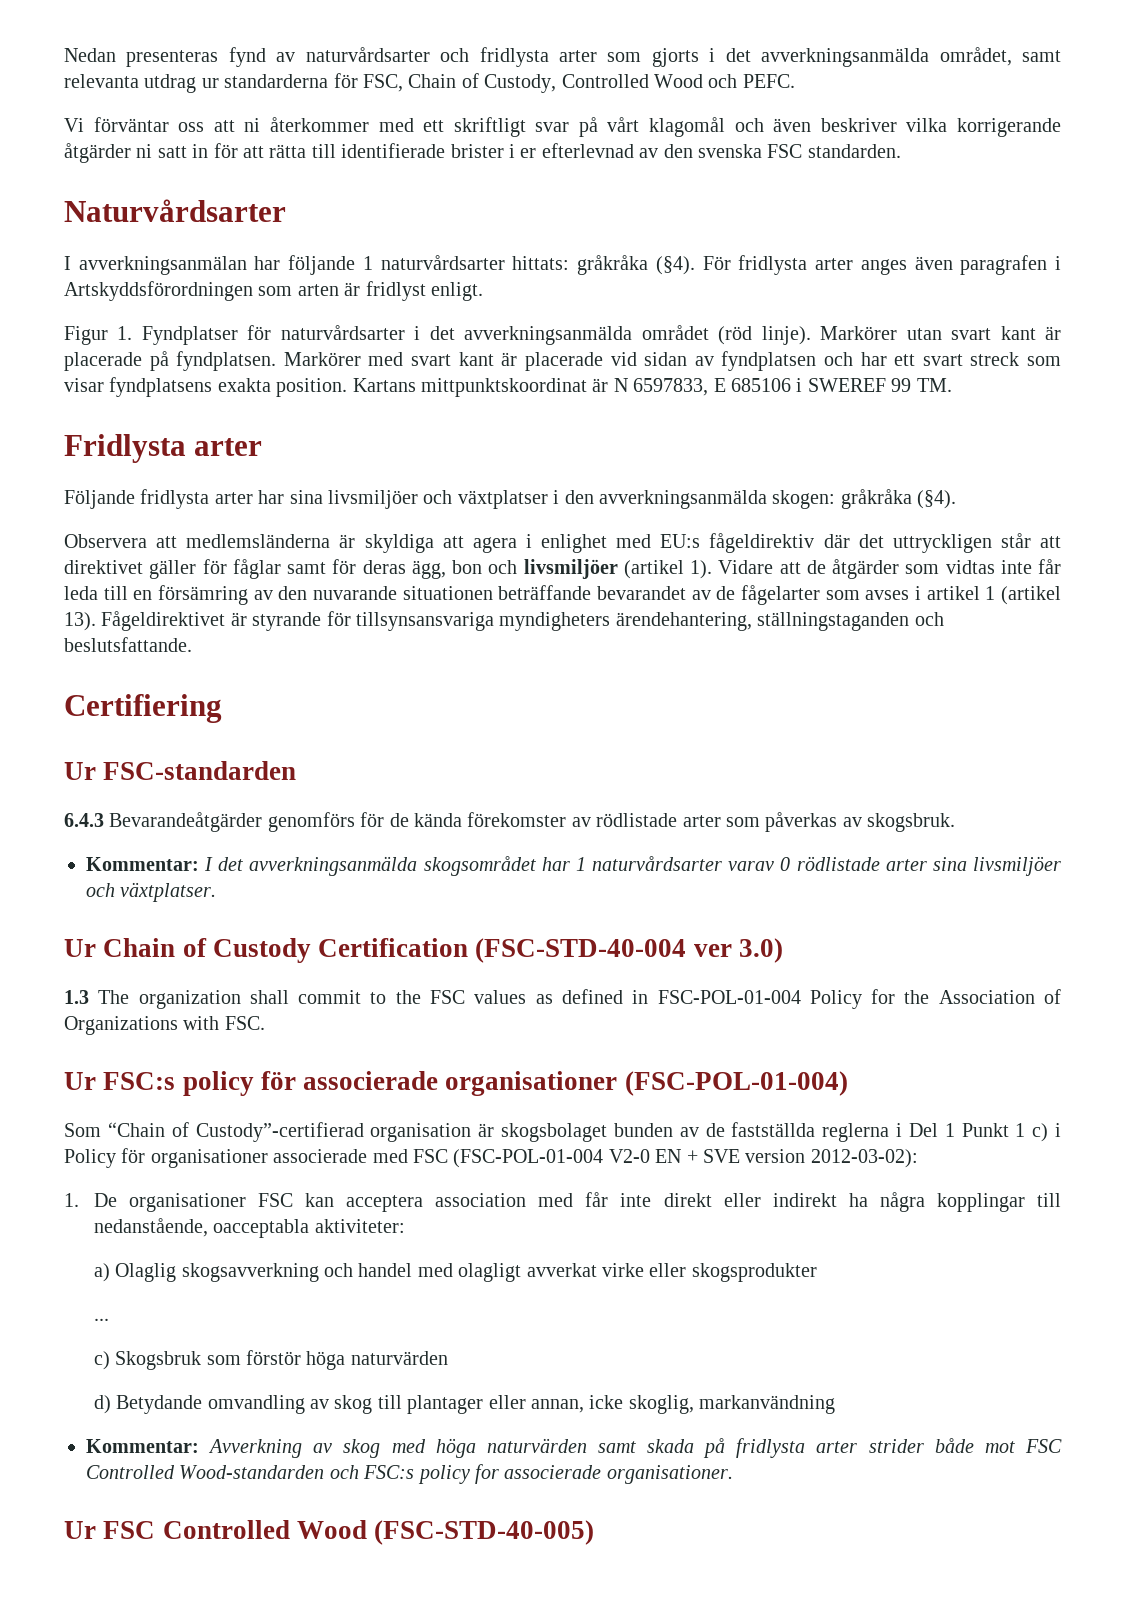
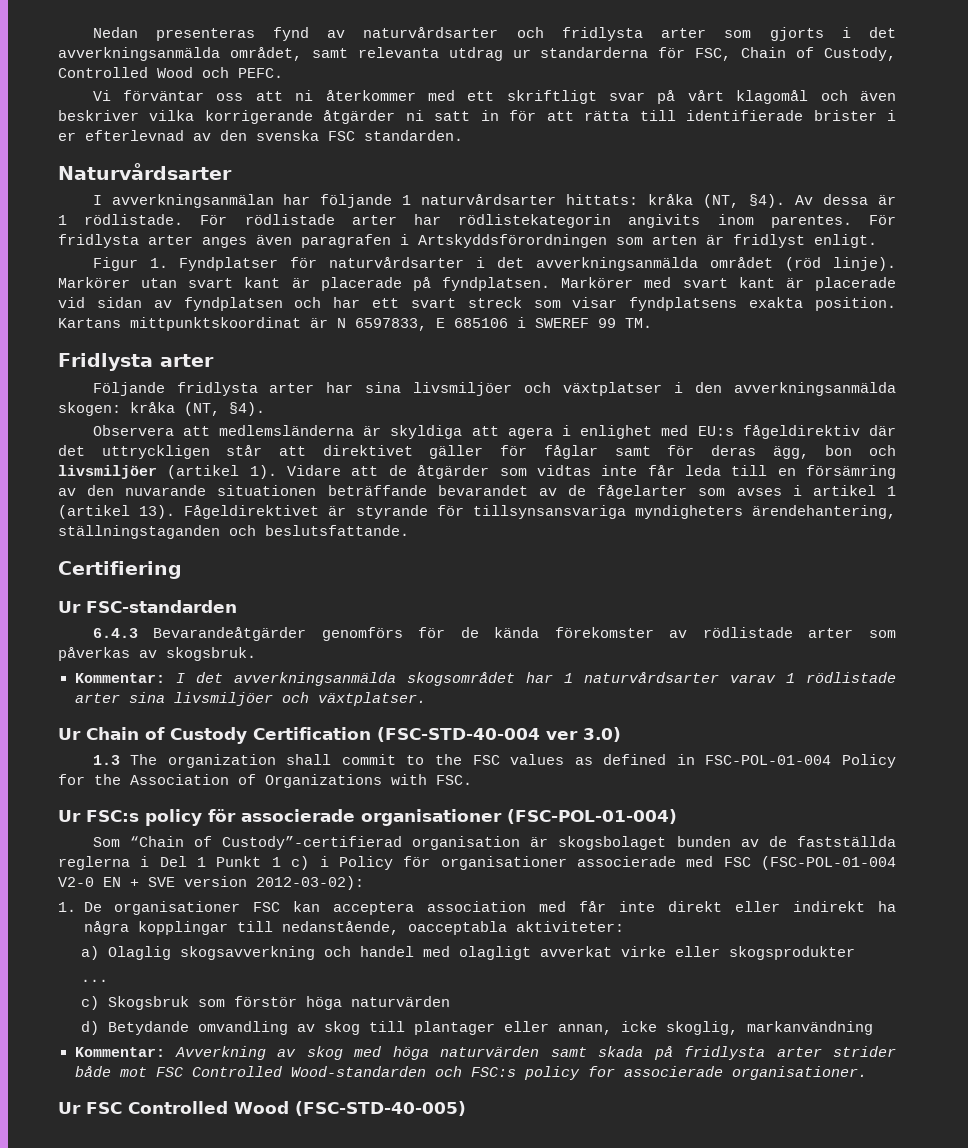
- I avverkningsanmälan har följande 1 naturvårdsarter hittats: gråkråka (§4).
+ I avverkningsanmälan har följande 1 naturvårdsarter hittats: kråka (NT, §4). Av dessa är 1 rödlistade. För rödlistade arter har rödlistekategorin angivits inom parentes.
- Följande fridlysta arter har sina livsmiljöer och växtplatser i den avverkningsanmälda skogen: gråkråka (§4).
+ Följande fridlysta arter har sina livsmiljöer och växtplatser i den avverkningsanmälda skogen: kråka (NT, §4).
- Kommentar: I det avverkningsanmälda skogsområdet har 1 naturvårdsarter varav 0 rödlistade arter sina livsmiljöer och växtplatser.
+ Kommentar: I det avverkningsanmälda skogsområdet har 1 naturvårdsarter varav 1 rödlistade arter sina livsmiljöer och växtplatser.

